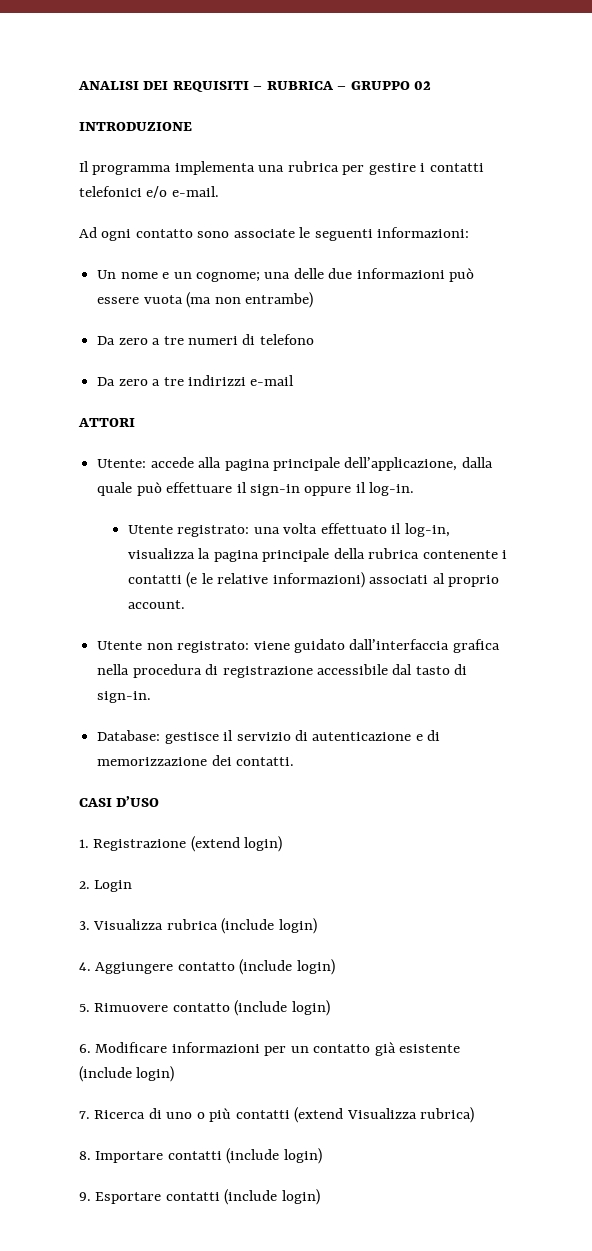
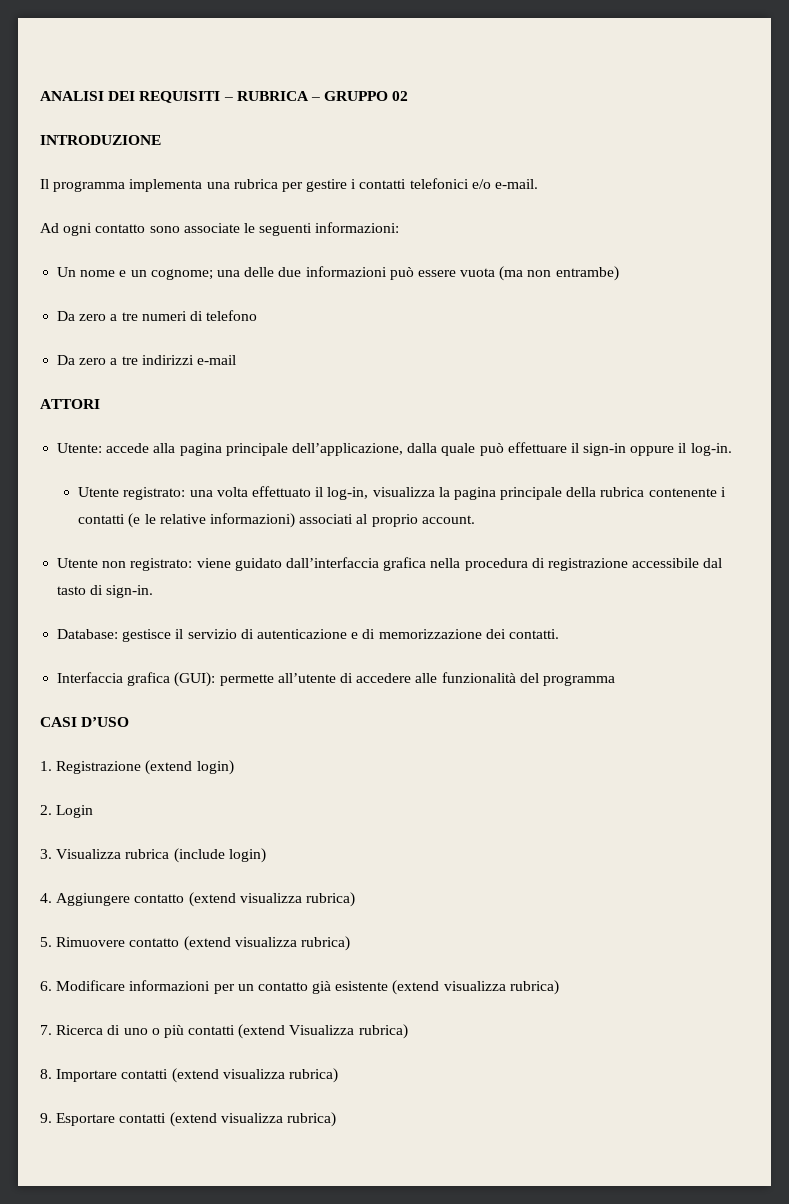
+ Interfaccia grafica (GUI): permette all’utente di accedere alle funzionalità del programma
- 4. Aggiungere contatto (include login)
+ 4. Aggiungere contatto (extend visualizza rubrica)
- 5. Rimuovere contatto (include login)
+ 5. Rimuovere contatto (extend visualizza rubrica)
- 6. Modificare informazioni per un contatto già esistente (include login)
+ 6. Modificare informazioni per un contatto già esistente (extend visualizza rubrica)
- 8. Importare contatti (include login)
+ 8. Importare contatti (extend visualizza rubrica)
- 9. Esportare contatti (include login)
+ 9. Esportare contatti (extend visualizza rubrica)

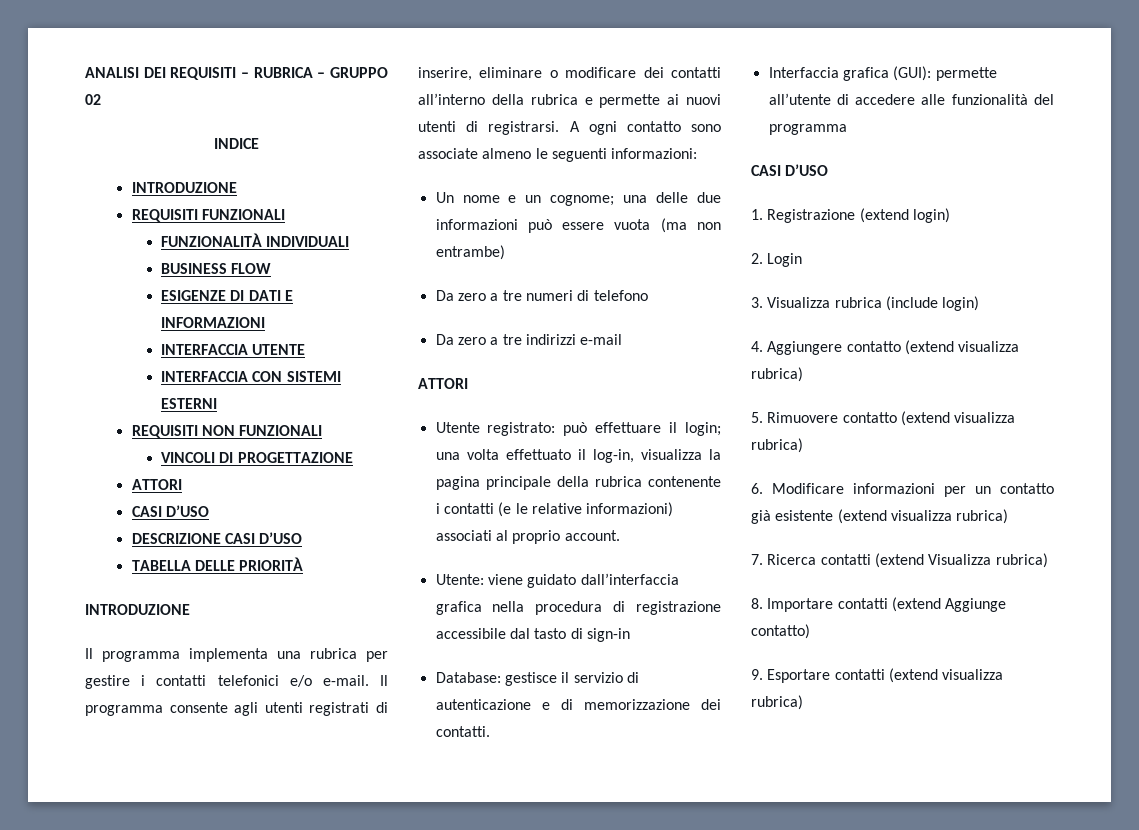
+ INDICE
+ INTRODUZIONE
+ REQUISITI FUNZIONALI
+ FUNZIONALITÀ INDIVIDUALI
+ BUSINESS FLOW
+ ESIGENZE DI DATI E INFORMAZIONI
+ INTERFACCIA UTENTE
+ INTERFACCIA CON SISTEMI ESTERNI
+ REQUISITI NON FUNZIONALI
+ VINCOLI DI PROGETTAZIONE
+ ATTORI
+ CASI D’USO
+ DESCRIZIONE CASI D’USO
+ TABELLA DELLE PRIORITÀ
- Il programma implementa una rubrica per gestire i contatti telefonici e/o e-mail.
- Ad ogni contatto sono associate le seguenti informazioni:
+ Il programma implementa una rubrica per gestire i contatti telefonici e/o e-mail. Il programma consente agli utenti registrati di inserire, eliminare o modificare dei contatti all’interno della rubrica e permette ai nuovi utenti di registrarsi. A ogni contatto sono associate almeno le seguenti informazioni:
- Utente: accede alla pagina principale dell’applicazione, dalla quale può effettuare il sign-in oppure il log-in.
- Utente registrato: una volta effettuato il log-in, visualizza la pagina principale della rubrica contenente i contatti (e le relative informazioni) associati al proprio account.
+ Utente registrato: può effettuare il login; una volta effettuato il log-in, visualizza la pagina principale della rubrica contenente i contatti (e le relative informazioni) associati al proprio account.
- Utente non registrato: viene guidato dall’interfaccia grafica nella procedura di registrazione accessibile dal tasto di sign-in.
+ Utente: viene guidato dall’interfaccia grafica nella procedura di registrazione accessibile dal tasto di sign-in
- 7. Ricerca di uno o più contatti (extend Visualizza rubrica)
+ 7. Ricerca contatti (extend Visualizza rubrica)
- 8. Importare contatti (extend visualizza rubrica)
+ 8. Importare contatti (extend Aggiunge contatto)

